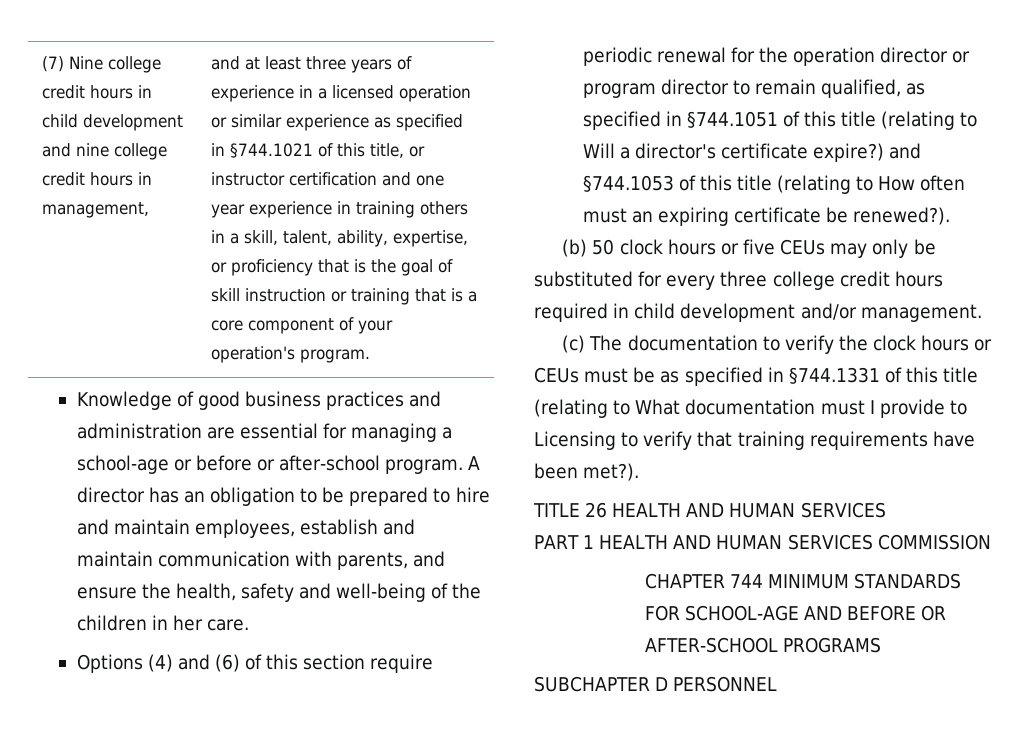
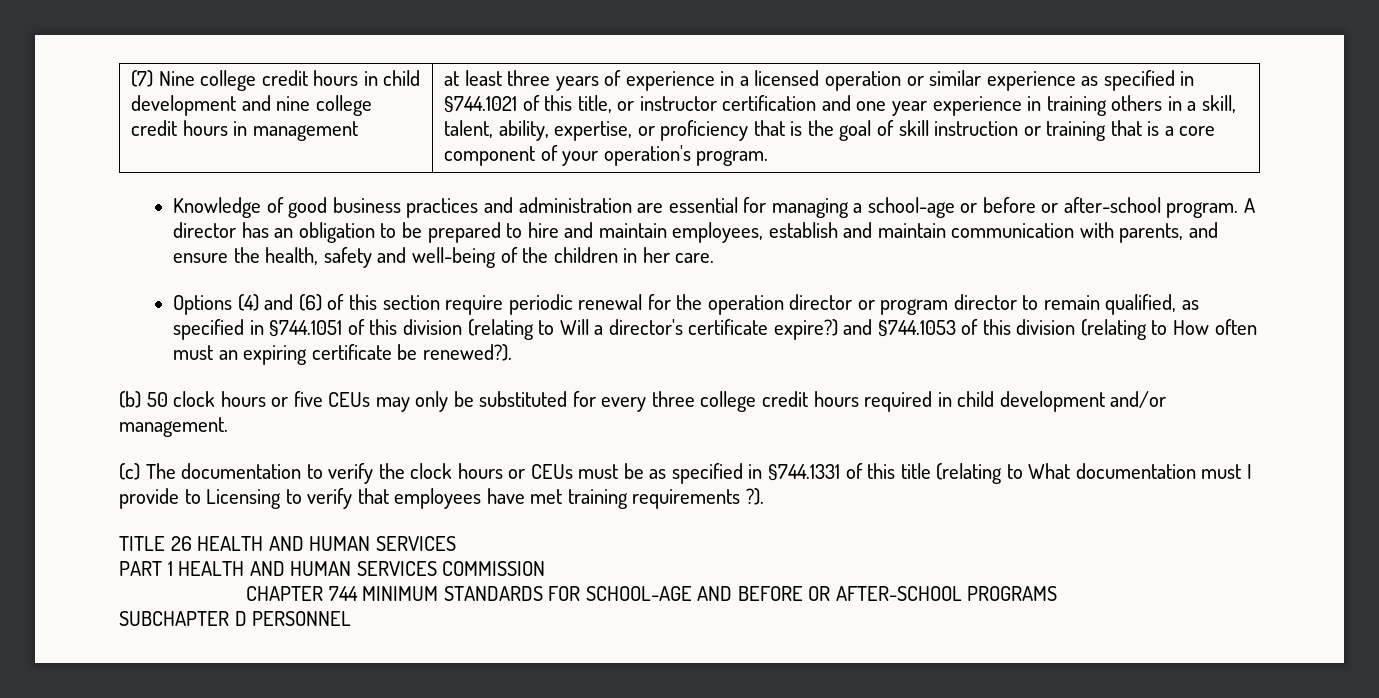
- (7) Nine college credit hours in child development and nine college credit hours in management, | and at least three years of experience in a licensed operation or similar experience as specified in §744.1021 of this title, or instructor certification and one year experience in training others in a skill, talent, ability, expertise, or proficiency that is the goal of skill instruction or training that is a core component of your operation's program.
+ (7) Nine college credit hours in child development and nine college credit hours in management | at least three years of experience in a licensed operation or similar experience as specified in §744.1021 of this title, or instructor certification and one year experience in training others in a skill, talent, ability, expertise, or proficiency that is the goal of skill instruction or training that is a core component of your operation's program.
- Options (4) and (6) of this section require periodic renewal for the operation director or program director to remain qualified, as specified in §744.1051 of this title (relating to Will a director's certificate expire?) and §744.1053 of this title (relating to How often must an expiring certificate be renewed?).
+ Options (4) and (6) of this section require periodic renewal for the operation director or program director to remain qualified, as specified in §744.1051 of this division (relating to Will a director's certificate expire?) and §744.1053 of this division (relating to How often must an expiring certificate be renewed?).
- (c) The documentation to verify the clock hours or CEUs must be as specified in §744.1331 of this title (relating to What documentation must I provide to Licensing to verify that training requirements have been met?).
+ (c) The documentation to verify the clock hours or CEUs must be as specified in §744.1331 of this title (relating to What documentation must I provide to Licensing to verify that employees have met training requirements ?).

